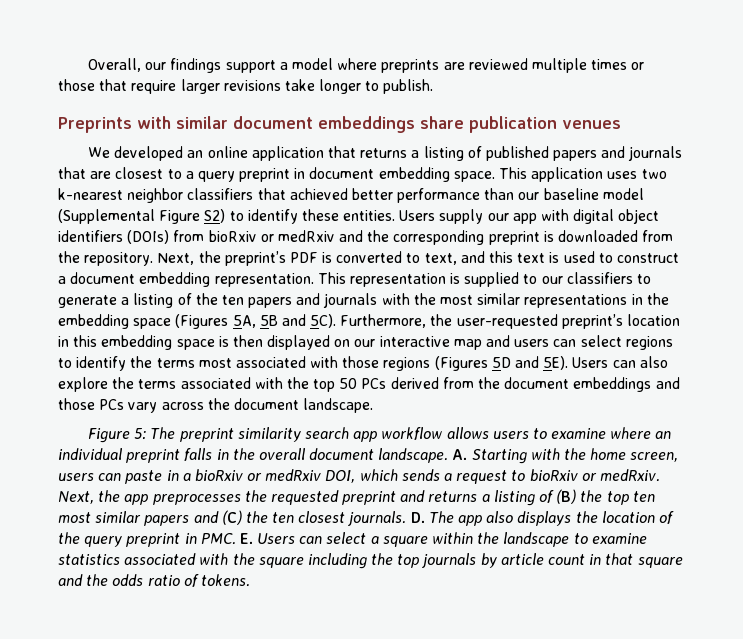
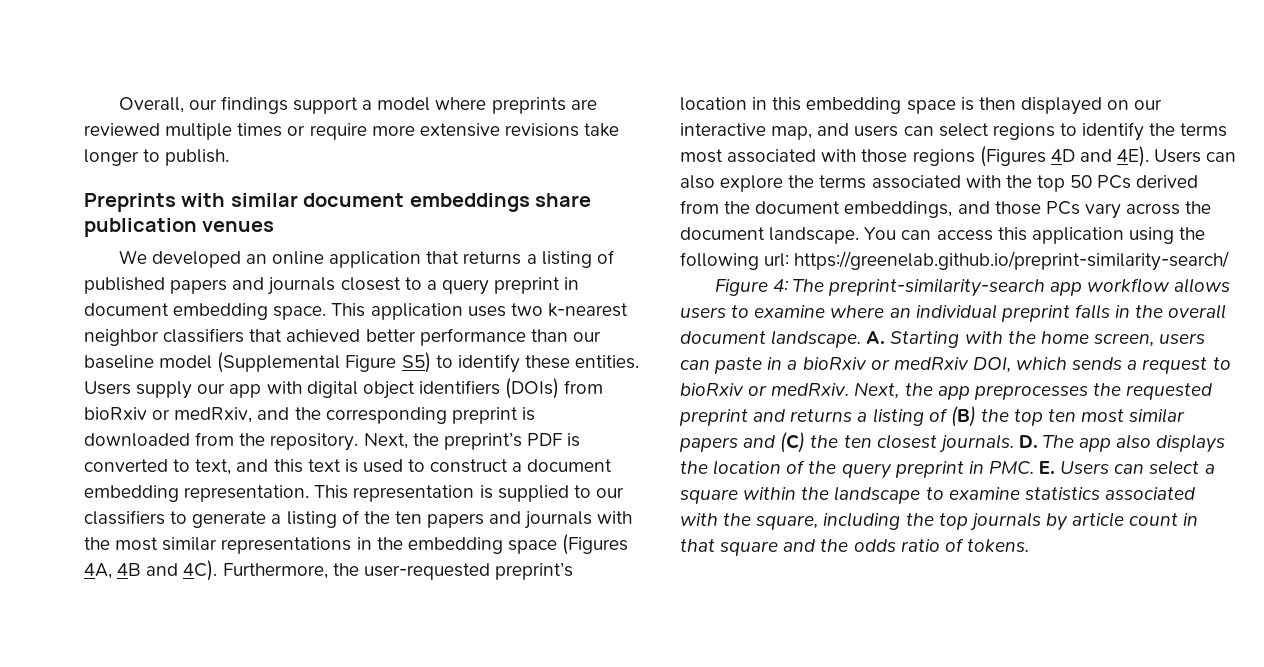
- Overall, our findings support a model where preprints are reviewed multiple times or those that require larger revisions take longer to publish.
+ Overall, our findings support a model where preprints are reviewed multiple times or require more extensive revisions take longer to publish.
- We developed an online application that returns a listing of published papers and journals that are closest to a query preprint in document embedding space.
+ We developed an online application that returns a listing of published papers and journals closest to a query preprint in document embedding space.
- This application uses two k-nearest neighbor classifiers that achieved better performance than our baseline model (Supplemental Figure S2) to identify these entities.
+ This application uses two k-nearest neighbor classifiers that achieved better performance than our baseline model (Supplemental Figure S5) to identify these entities.
- Users supply our app with digital object identifiers (DOIs) from bioRxiv or medRxiv and the corresponding preprint is downloaded from the repository.
+ Users supply our app with digital object identifiers (DOIs) from bioRxiv or medRxiv, and the corresponding preprint is downloaded from the repository.
- This representation is supplied to our classifiers to generate a listing of the ten papers and journals with the most similar representations in the embedding space (Figures 5A, 5B and 5C).
+ This representation is supplied to our classifiers to generate a listing of the ten papers and journals with the most similar representations in the embedding space (Figures 4A, 4B and 4C).
- Furthermore, the user-requested preprint’s location in this embedding space is then displayed on our interactive map and users can select regions to identify the terms most associated with those regions (Figures 5D and 5E).
+ Furthermore, the user-requested preprint’s location in this embedding space is then displayed on our interactive map, and users can select regions to identify the terms most associated with those regions (Figures 4D and 4E).
- Users can also explore the terms associated with the top 50 PCs derived from the document embeddings and those PCs vary across the document landscape.
- Figure 5: The preprint similarity search app workflow allows users to examine where an individual preprint falls in the overall document landscape.
+ Users can also explore the terms associated with the top 50 PCs derived from the document embeddings, and those PCs vary across the document landscape. You can access this application using the following url: https://greenelab.github.io/preprint-similarity-search/
+ Figure 4: The preprint-similarity-search app workflow allows users to examine where an individual preprint falls in the overall document landscape.
- D. The app also displays the location of the query preprint in PMC. E. Users can select a square within the landscape to examine statistics associated with the square including the top journals by article count in that square and the odds ratio of tokens.
+ D. The app also displays the location of the query preprint in PMC. E. Users can select a square within the landscape to examine statistics associated with the square, including the top journals by article count in that square and the odds ratio of tokens.

